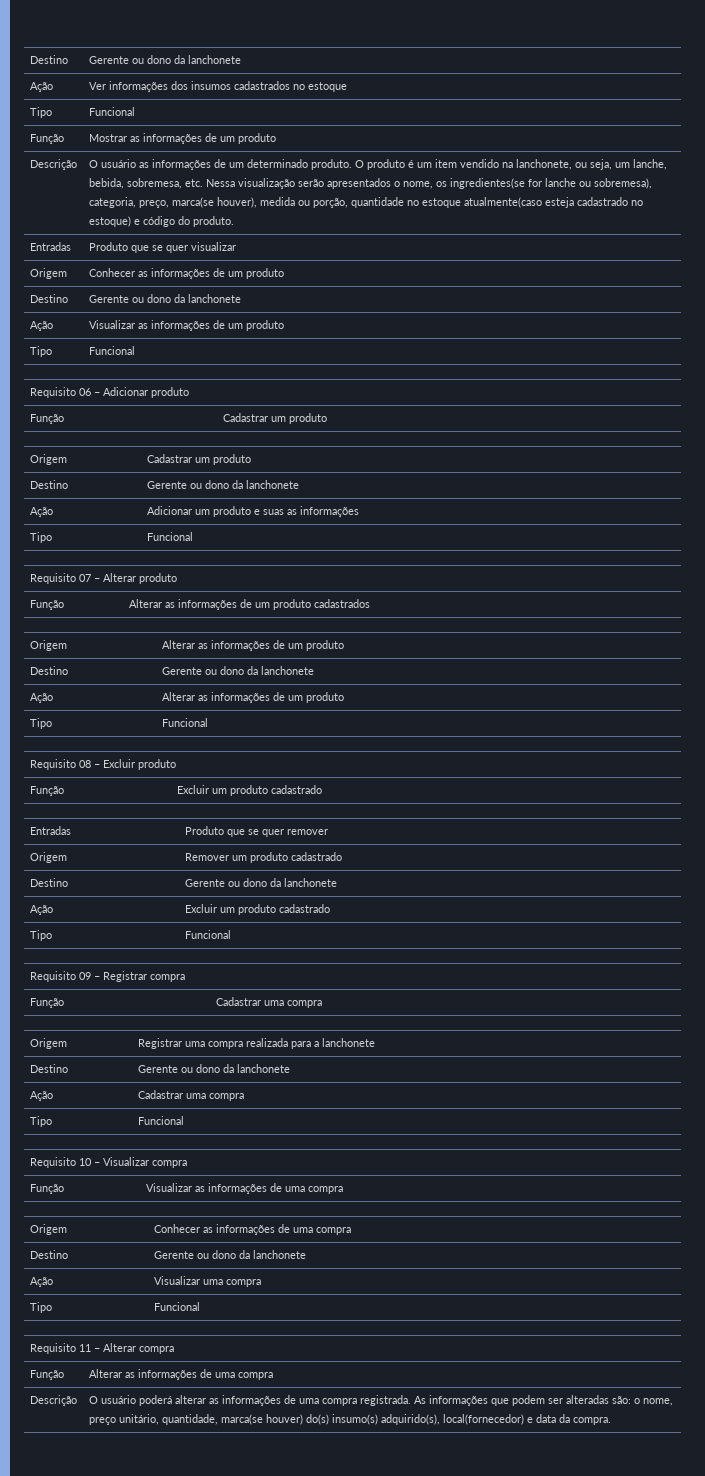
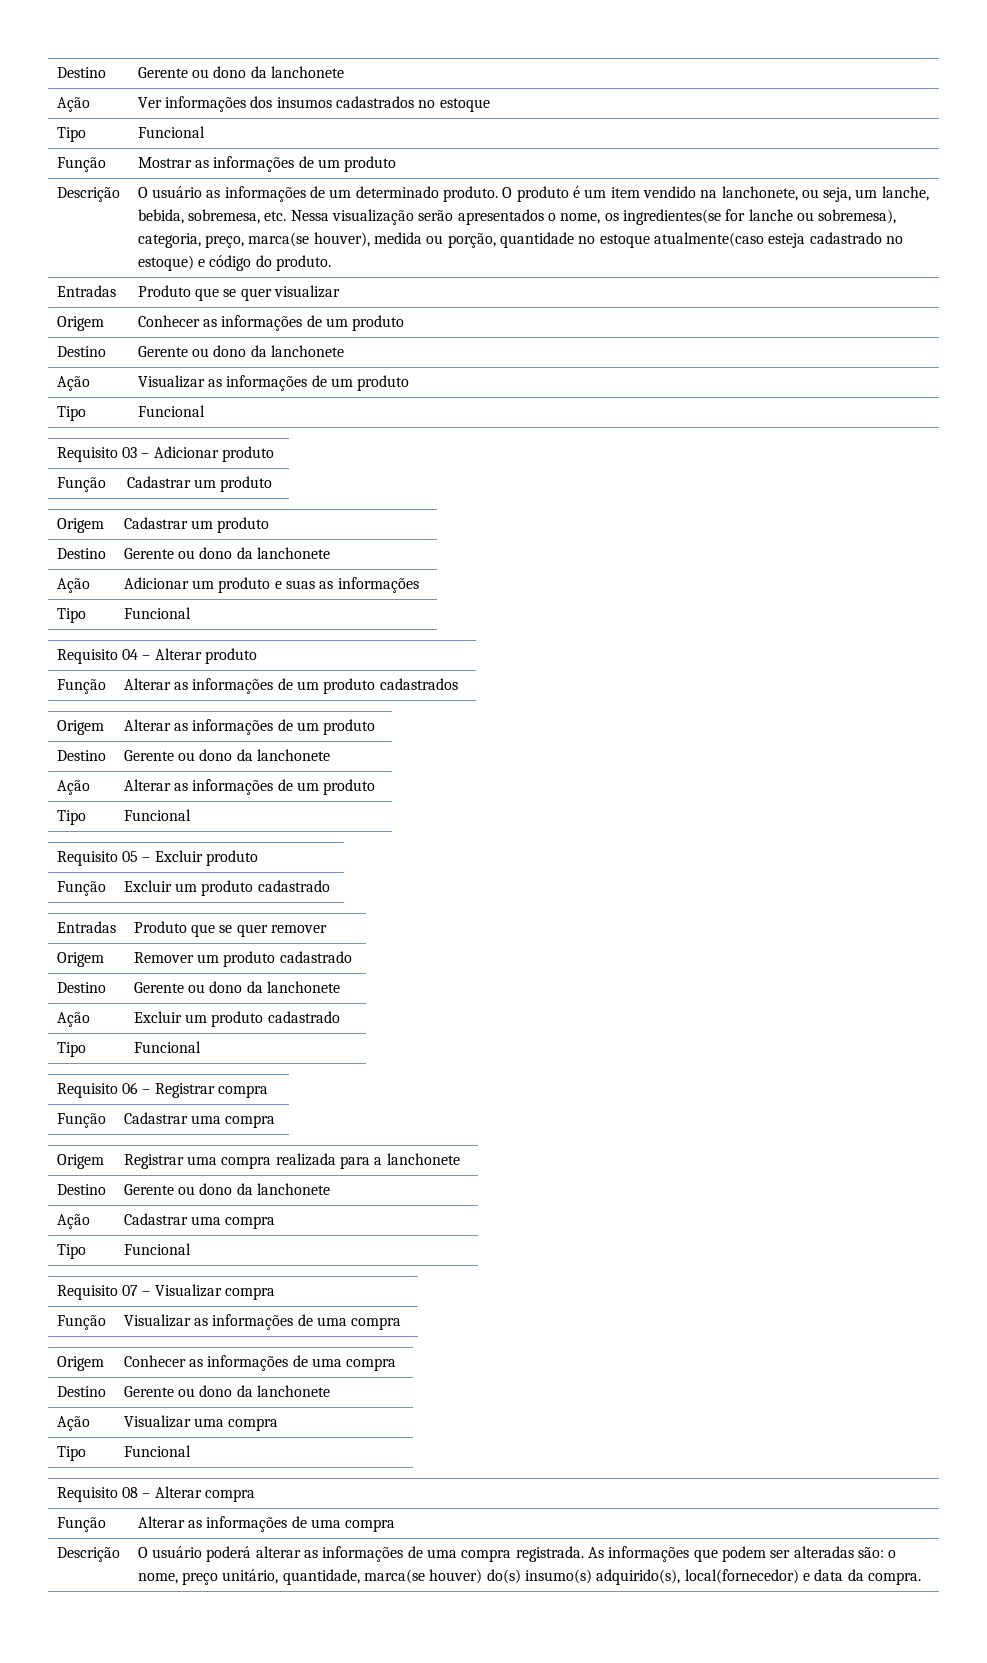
- Requisito 06 – Adicionar produto
+ Requisito 03 – Adicionar produto
- Requisito 07 – Alterar produto
+ Requisito 04 – Alterar produto
- Requisito 08 – Excluir produto
+ Requisito 05 – Excluir produto
- Requisito 09 – Registrar compra
+ Requisito 06 – Registrar compra
- Requisito 10 – Visualizar compra
+ Requisito 07 – Visualizar compra
- Requisito 11 – Alterar compra
+ Requisito 08 – Alterar compra

